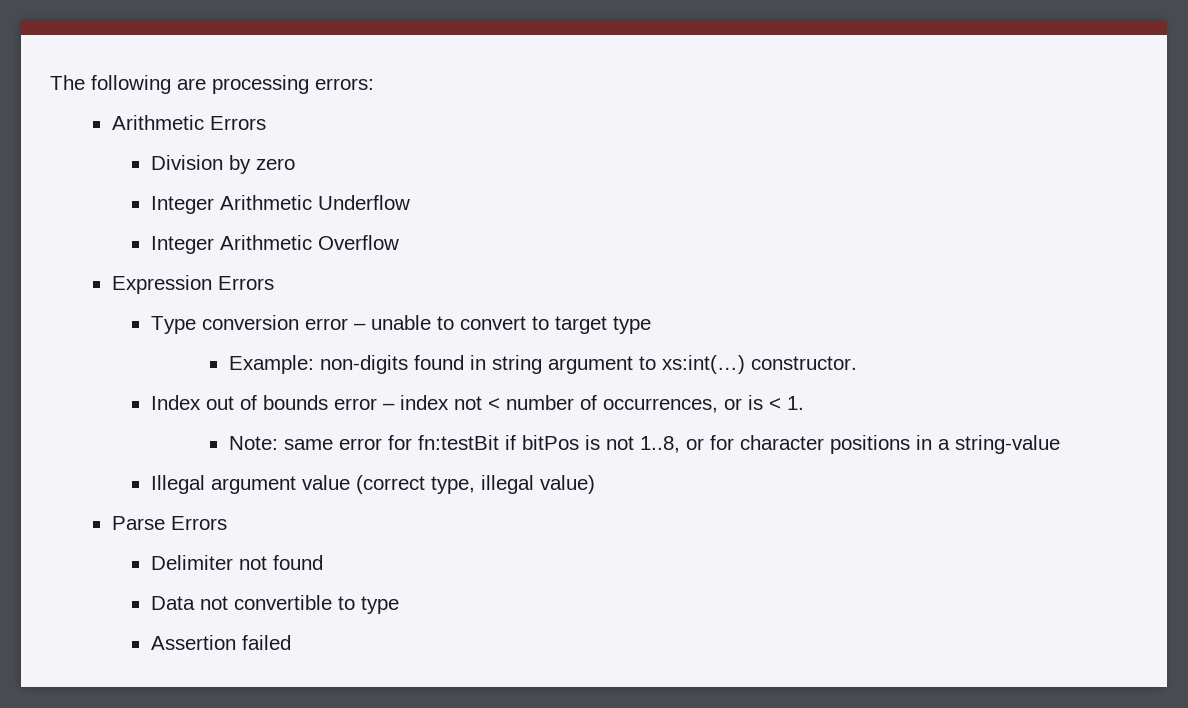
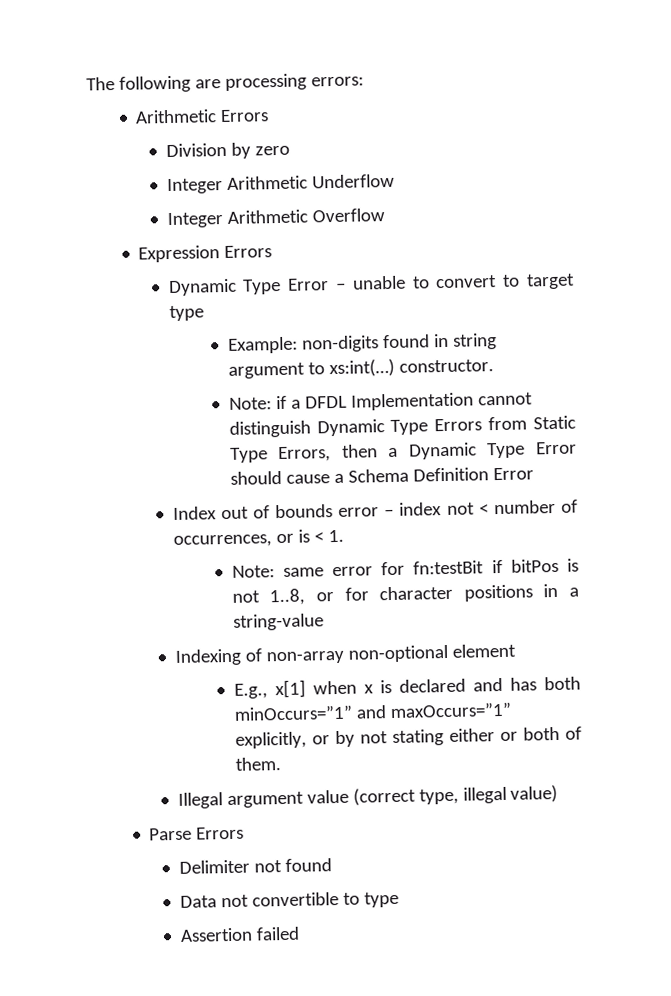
- Type conversion error – unable to convert to target type
+ Dynamic Type Error – unable to convert to target type
+ Note: if a DFDL Implementation cannot distinguish Dynamic Type Errors from Static Type Errors, then a Dynamic Type Error should cause a Schema Definition Error
+ Indexing of non-array non-optional element
+ E.g., x[1] when x is declared and has both minOccurs=”1” and maxOccurs=”1” explicitly, or by not stating either or both of them.

